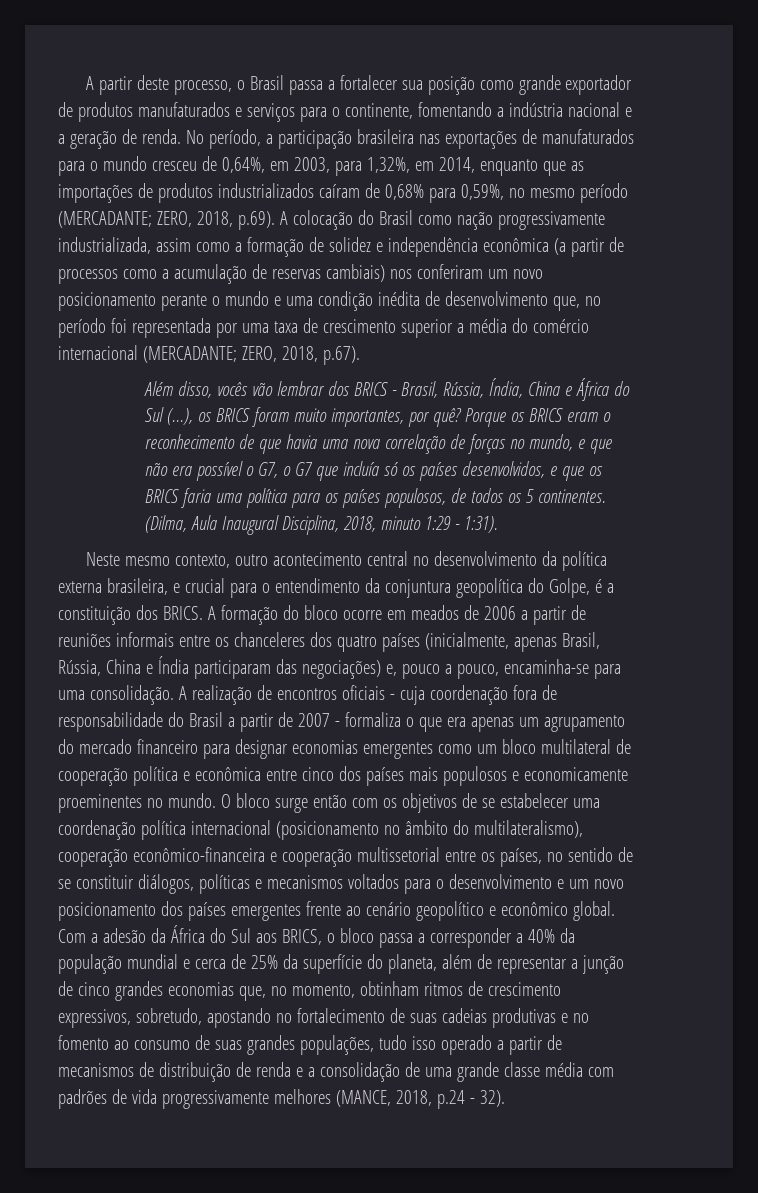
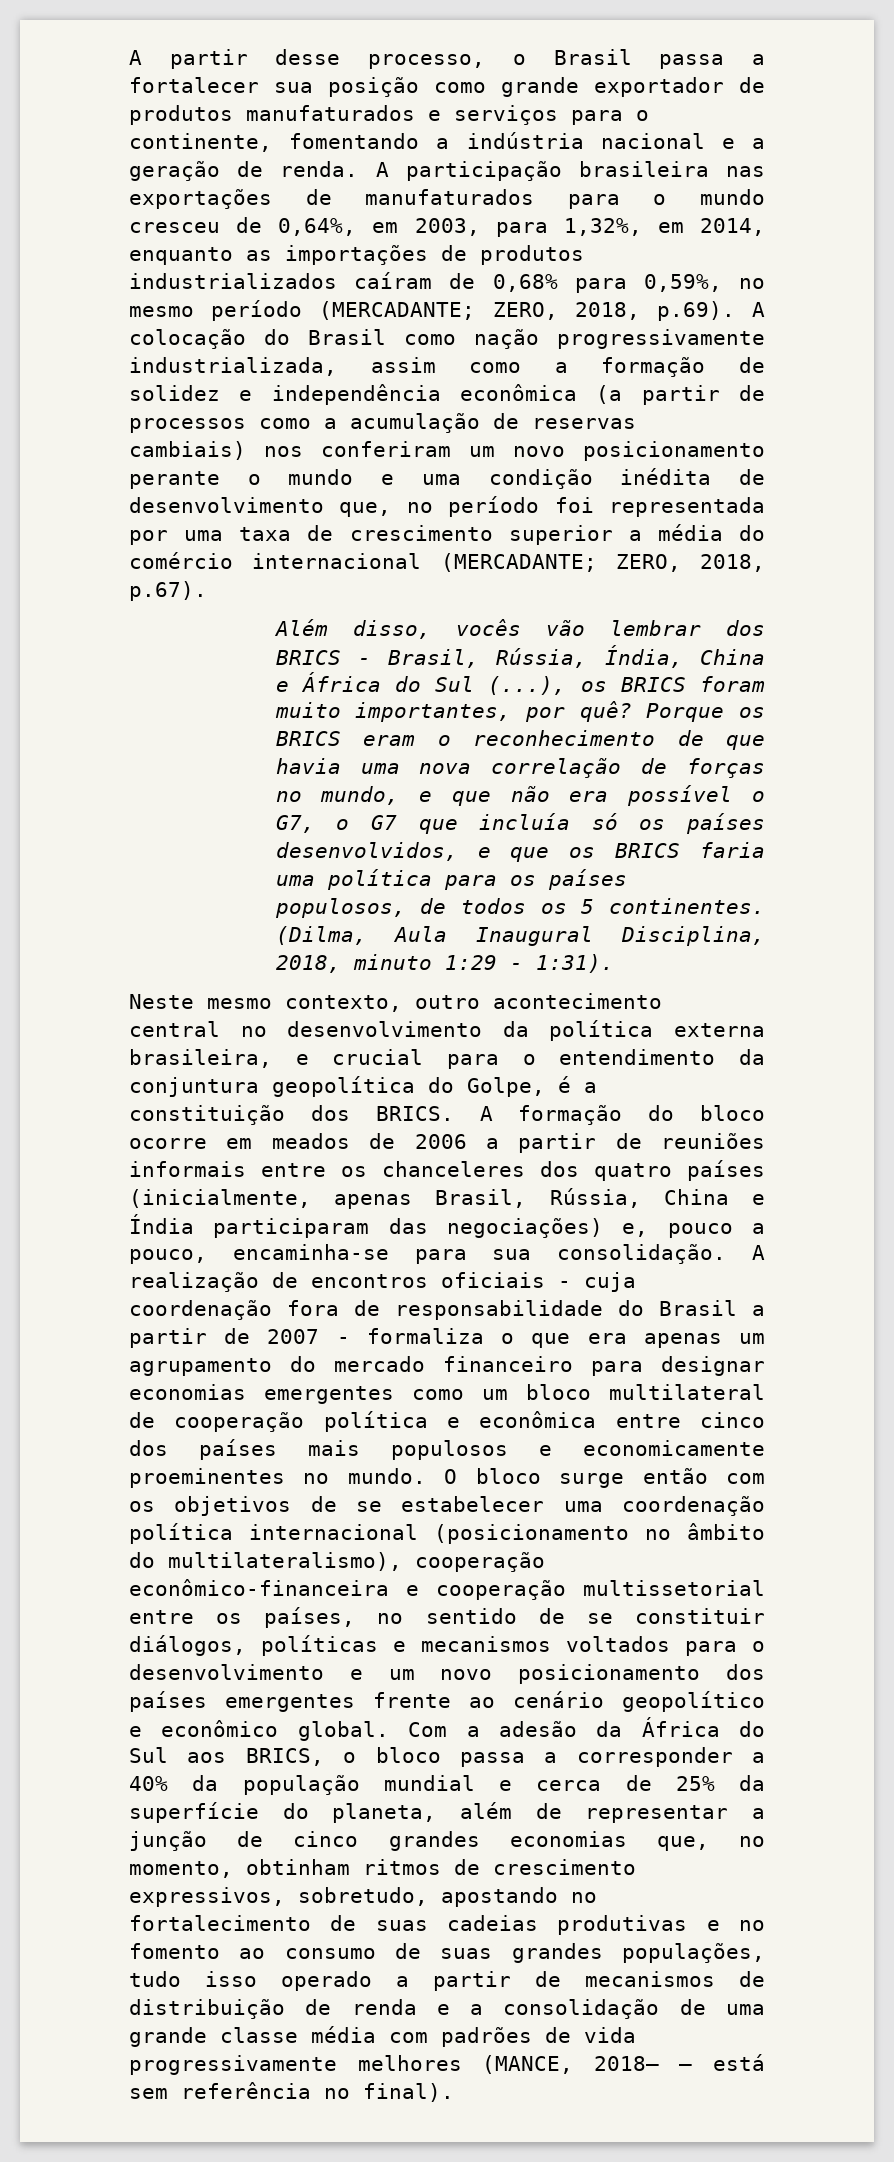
- A partir deste processo, o Brasil passa a fortalecer sua posição como grande exportador de produtos manufaturados e serviços para o continente, fomentando a indústria nacional e a geração de renda.
+ A partir desse processo, o Brasil passa a fortalecer sua posição como grande exportador de produtos manufaturados e serviços para o continente, fomentando a indústria nacional e a geração de renda.
- No período, a participação brasileira nas exportações de manufaturados para o mundo cresceu de 0,64%, em 2003, para 1,32%, em 2014, enquanto que as importações de produtos industrializados caíram de 0,68% para 0,59%, no mesmo período (MERCADANTE;
+ A participação brasileira nas exportações de manufaturados para o mundo cresceu de 0,64%, em 2003, para 1,32%, em 2014, enquanto as importações de produtos industrializados caíram de 0,68% para 0,59%, no mesmo período (MERCADANTE;
- A formação do bloco ocorre em meados de 2006 a partir de reuniões informais entre os chanceleres dos quatro países (inicialmente, apenas Brasil, Rússia, China e Índia participaram das negociações) e, pouco a pouco, encaminha-se para uma consolidação.
+ A formação do bloco ocorre em meados de 2006 a partir de reuniões informais entre os chanceleres dos quatro países (inicialmente, apenas Brasil, Rússia, China e Índia participaram das negociações) e, pouco a pouco, encaminha-se para sua consolidação.
- Com a adesão da África do Sul aos BRICS, o bloco passa a corresponder a 40% da população mundial e cerca de 25% da superfície do planeta, além de representar a junção de cinco grandes economias que, no momento, obtinham ritmos de crescimento expressivos, sobretudo, apostando no fortalecimento de suas cadeias produtivas e no fomento ao consumo de suas grandes populações, tudo isso operado a partir de mecanismos de distribuição de renda e a consolidação de uma grande classe média com padrões de vida progressivamente melhores (MANCE, 2018, p.24 - 32).
+ Com a adesão da África do Sul aos BRICS, o bloco passa a corresponder a 40% da população mundial e cerca de 25% da superfície do planeta, além de representar a junção de cinco grandes economias que, no momento, obtinham ritmos de crescimento expressivos, sobretudo, apostando no fortalecimento de suas cadeias produtivas e no fomento ao consumo de suas grandes populações, tudo isso operado a partir de mecanismos de distribuição de renda e a consolidação de uma grande classe média com padrões de vida progressivamente melhores (MANCE, 2018– – está sem referência no final).

